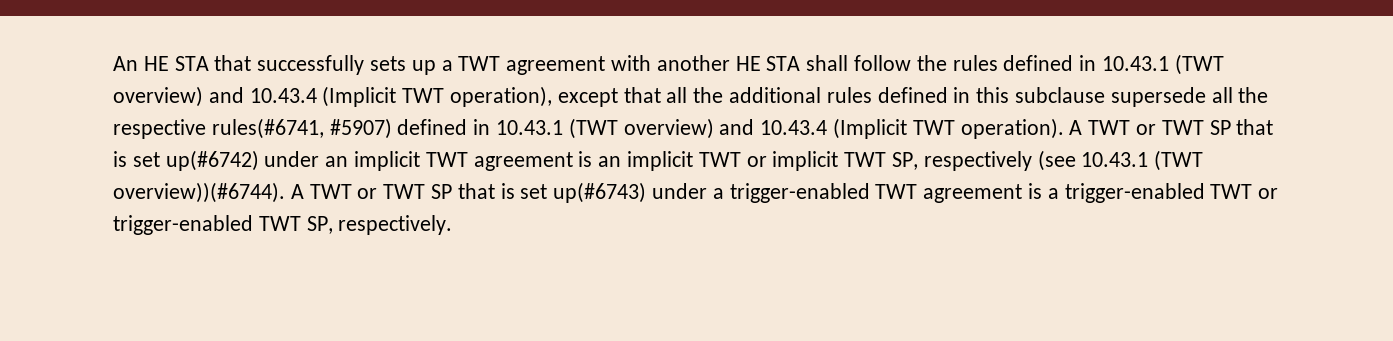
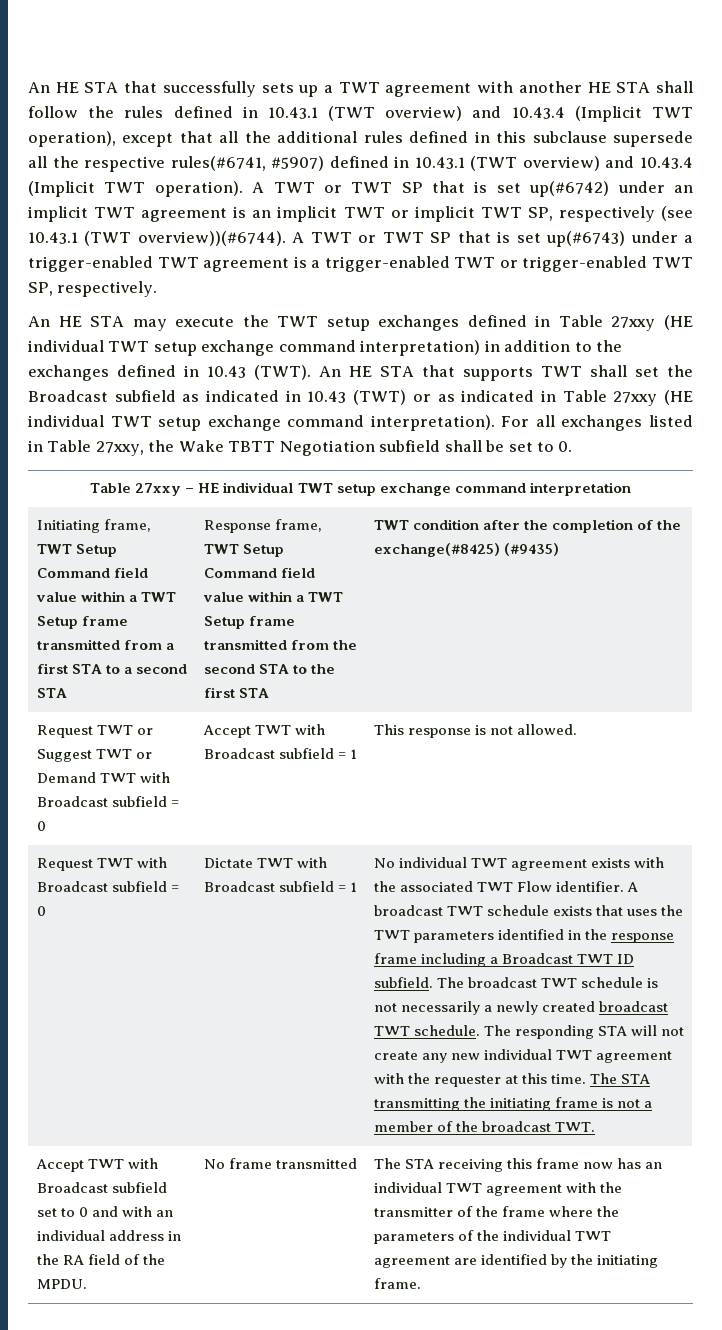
+ An HE STA may execute the TWT setup exchanges defined in Table 27xxy (HE individual TWT setup exchange command interpretation) in addition to the exchanges defined in 10.43 (TWT). An HE STA that supports TWT shall set the Broadcast subfield as indicated in 10.43 (TWT) or as indicated in Table 27xxy (HE individual TWT setup exchange command interpretation). For all exchanges listed in Table 27xxy, the Wake TBTT Negotiation subfield shall be set to 0.
+ Table 27xxy – HE individual TWT setup exchange command interpretation
+ Initiating frame, TWT Setup Command field value within a TWT Setup frame transmitted from a first STA to a second STA | Response frame, TWT Setup Command field value within a TWT Setup frame transmitted from the second STA to the first STA | TWT condition after the completion of the exchange(#8425) (#9435)
+ Request TWT or Suggest TWT or Demand TWT with Broadcast subfield = 0 | Accept TWT with Broadcast subfield = 1 | This response is not allowed.
+ Request TWT with Broadcast subfield = 0 | Dictate TWT with Broadcast subfield = 1 | No individual TWT agreement exists with the associated TWT Flow identifier. A broadcast TWT schedule exists that uses the TWT parameters identified in the response frame including a Broadcast TWT ID subfield. The broadcast TWT schedule is not necessarily a newly created broadcast TWT schedule. The responding STA will not create any new individual TWT agreement with the requester at this time. The STA transmitting the initiating frame is not a member of the broadcast TWT.
+ Accept TWT with Broadcast subfield set to 0 and with an individual address in the RA field of the MPDU. | No frame transmitted | The STA receiving this frame now has an individual TWT agreement with the transmitter of the frame where the parameters of the individual TWT agreement are identified by the initiating frame.

